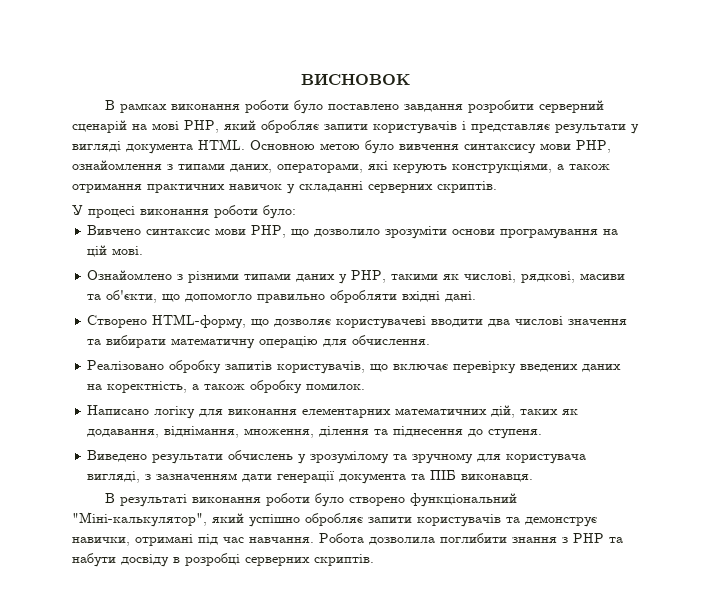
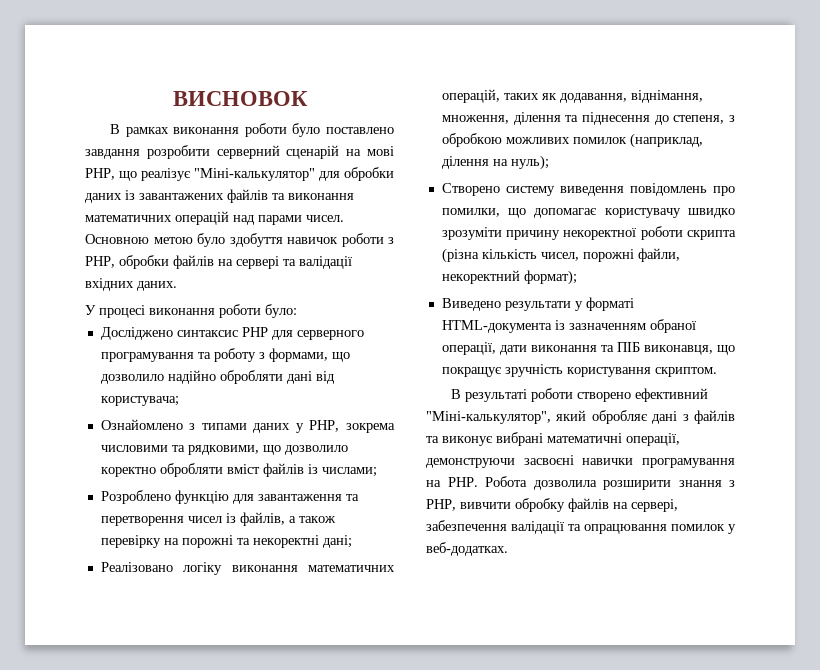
- В рамках виконання роботи було поставлено завдання розробити серверний сценарій на мові PHP, який обробляє запити користувачів і представляє результати у вигляді документа HTML. Основною метою було вивчення синтаксису мови PHP, ознайомлення з типами даних, операторами, які керують конструкціями, а також отримання практичних навичок у складанні серверних скриптів.
+ В рамках виконання роботи було поставлено завдання розробити серверний сценарій на мові PHP, що реалізує "Міні-калькулятор" для обробки даних із завантажених файлів та виконання математичних операцій над парами чисел. Основною метою було здобуття навичок роботи з PHP, обробки файлів на сервері та валідації вхідних даних.
- Вивчено синтаксис мови PHP, що дозволило зрозуміти основи програмування на цій мові.
+ Досліджено синтаксис PHP для серверного програмування та роботу з формами, що дозволило надійно обробляти дані від користувача;
- Ознайомлено з різними типами даних у PHP, такими як числові, рядкові, масиви та об'єкти, що допомогло правильно обробляти вхідні дані.
- Створено HTML-форму, що дозволяє користувачеві вводити два числові значення та вибирати математичну операцію для обчислення.
- Реалізовано обробку запитів користувачів, що включає перевірку введених даних на коректність, а також обробку помилок.
- Написано логіку для виконання елементарних математичних дій, таких як додавання, віднімання, множення, ділення та піднесення до ступеня.
- Виведено результати обчислень у зрозумілому та зручному для користувача вигляді, з зазначенням дати генерації документа та ПІБ виконавця.
- В результаті виконання роботи було створено функціональний "Міні-калькулятор", який успішно обробляє запити користувачів та демонструє навички, отримані під час навчання. Робота дозволила поглибити знання з PHP та набути досвіду в розробці серверних скриптів.
+ Ознайомлено з типами даних у PHP, зокрема числовими та рядковими, що дозволило коректно обробляти вміст файлів із числами;
+ Розроблено функцію для завантаження та перетворення чисел із файлів, а також перевірку на порожні та некоректні дані;
+ Реалізовано логіку виконання математичних операцій, таких як додавання, віднімання, множення, ділення та піднесення до степеня, з обробкою можливих помилок (наприклад, ділення на нуль);
+ Створено систему виведення повідомлень про помилки, що допомагає користувачу швидко зрозуміти причину некоректної роботи скрипта (різна кількість чисел, порожні файли, некоректний формат);
+ Виведено результати у форматі HTML-документа із зазначенням обраної операції, дати виконання та ПІБ виконавця, що покращує зручність користування скриптом.
+ В результаті роботи створено ефективний "Міні-калькулятор", який обробляє дані з файлів та виконує вибрані математичні операції, демонструючи засвоєні навички програмування на PHP. Робота дозволила розширити знання з PHP, вивчити обробку файлів на сервері, забезпечення валідації та опрацювання помилок у веб-додатках.

